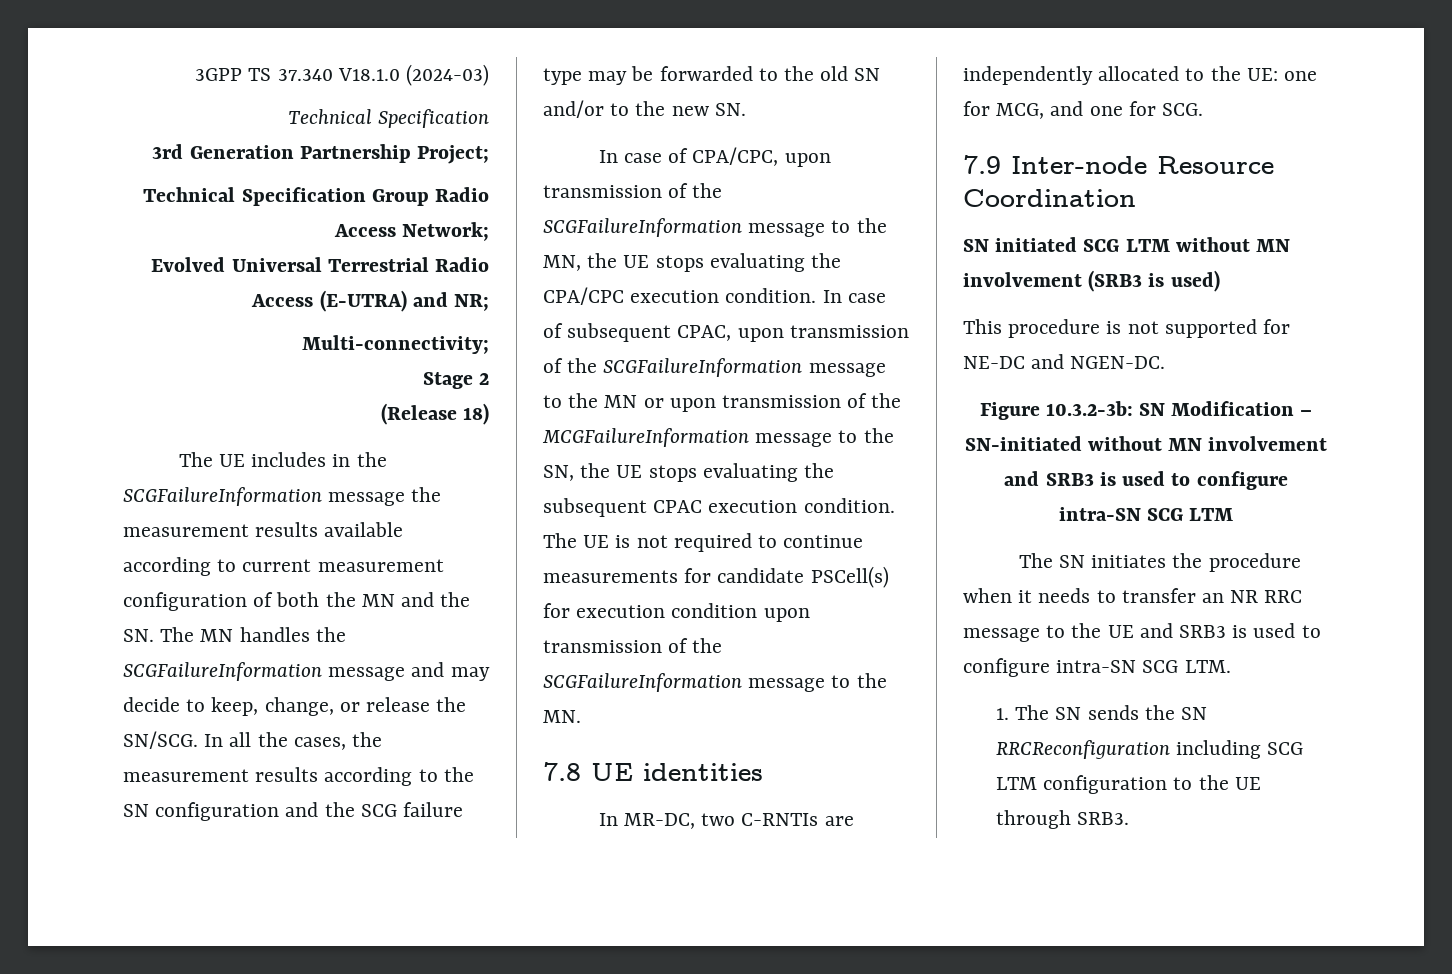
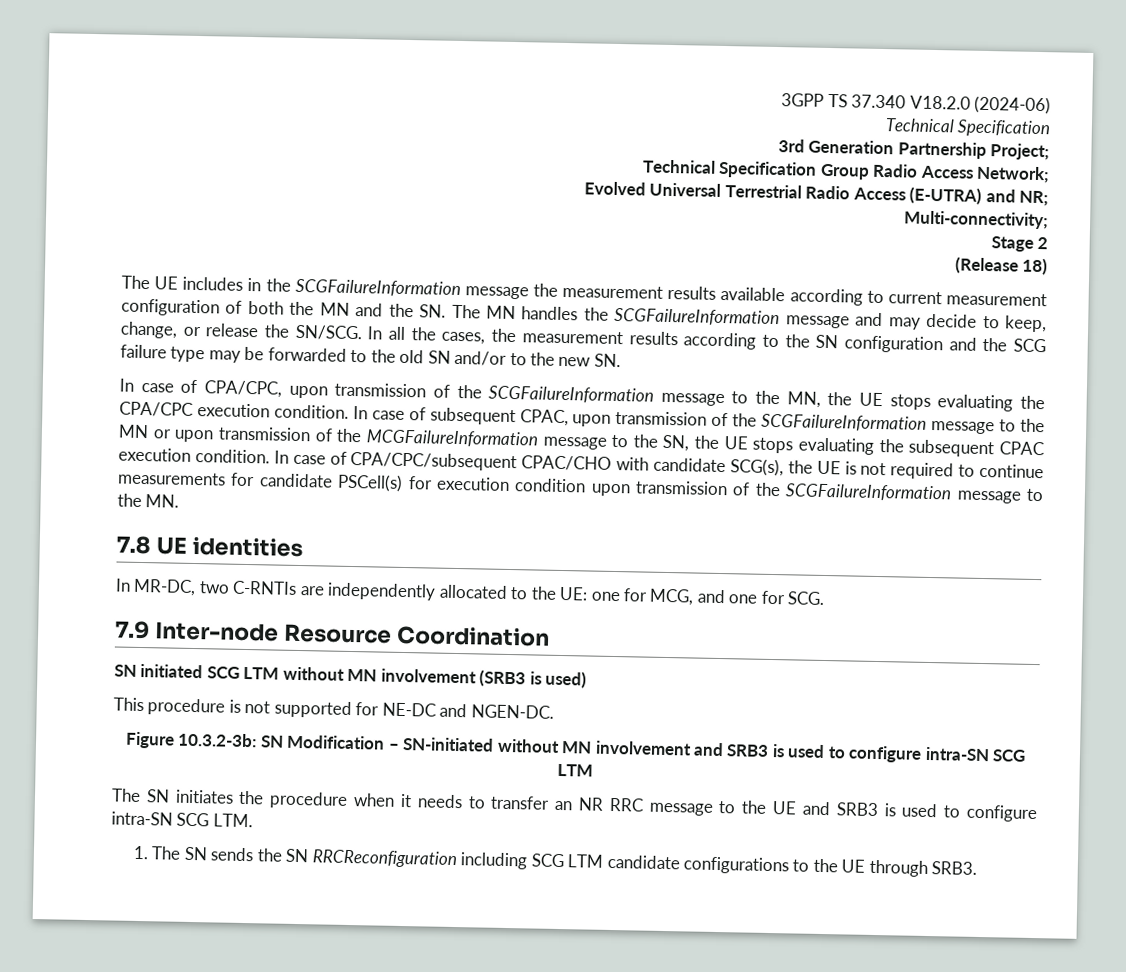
- 3GPP TS 37.340 V18.1.0 (2024-03)
+ 3GPP TS 37.340 V18.2.0 (2024-06)
- The UE is not required to continue measurements for candidate PSCell(s) for execution condition upon transmission of the SCGFailureInformation message to the MN.
+ In case of CPA/CPC/subsequent CPAC/CHO with candidate SCG(s), the UE is not required to continue measurements for candidate PSCell(s) for execution condition upon transmission of the SCGFailureInformation message to the MN.
- 1. The SN sends the SN RRCReconfiguration including SCG LTM configuration to the UE through SRB3.
+ 1. The SN sends the SN RRCReconfiguration including SCG LTM candidate configurations to the UE through SRB3.

